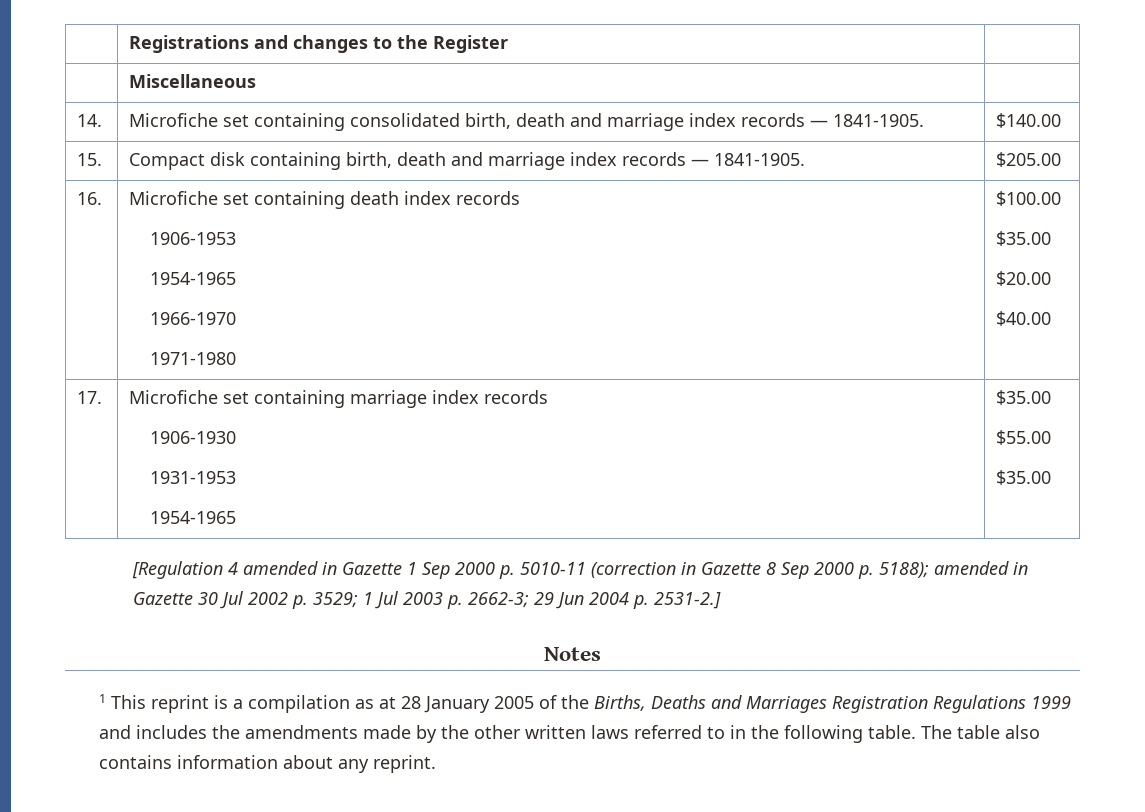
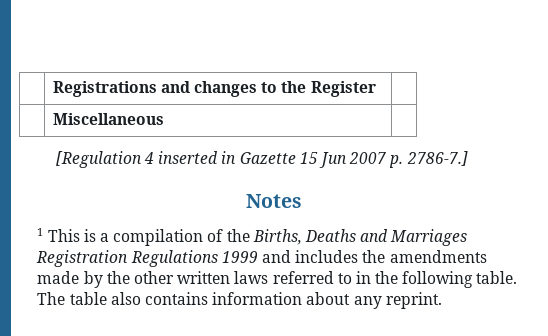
- 14. | Microfiche set containing consolidated birth, death and marriage index records — 1841-1905. | $140.00
- 15. | Compact disk containing birth, death and marriage index records — 1841-1905. | $205.00
- 16. | Microfiche set containing death index records
- 1906-1953
- 1954-1965
- 1966-1970
- 1971-1980 | $100.00
- $35.00
- $20.00
- $40.00
- 17. | Microfiche set containing marriage index records
- 1906-1930
- 1931-1953
- 1954-1965 | $35.00
- $55.00
- $35.00
- [Regulation 4 amended in Gazette 1 Sep 2000 p. 5010-11 (correction in Gazette 8 Sep 2000 p. 5188); amended in Gazette 30 Jul 2002 p. 3529; 1 Jul 2003 p. 2662-3; 29 Jun 2004 p. 2531-2.]
+ [Regulation 4 inserted in Gazette 15 Jun 2007 p. 2786-7.]
- 1 This reprint is a compilation as at 28 January 2005 of the Births, Deaths and Marriages Registration Regulations 1999 and includes the amendments made by the other written laws referred to in the following table.
+ 1 This is a compilation of the Births, Deaths and Marriages Registration Regulations 1999 and includes the amendments made by the other written laws referred to in the following table.

